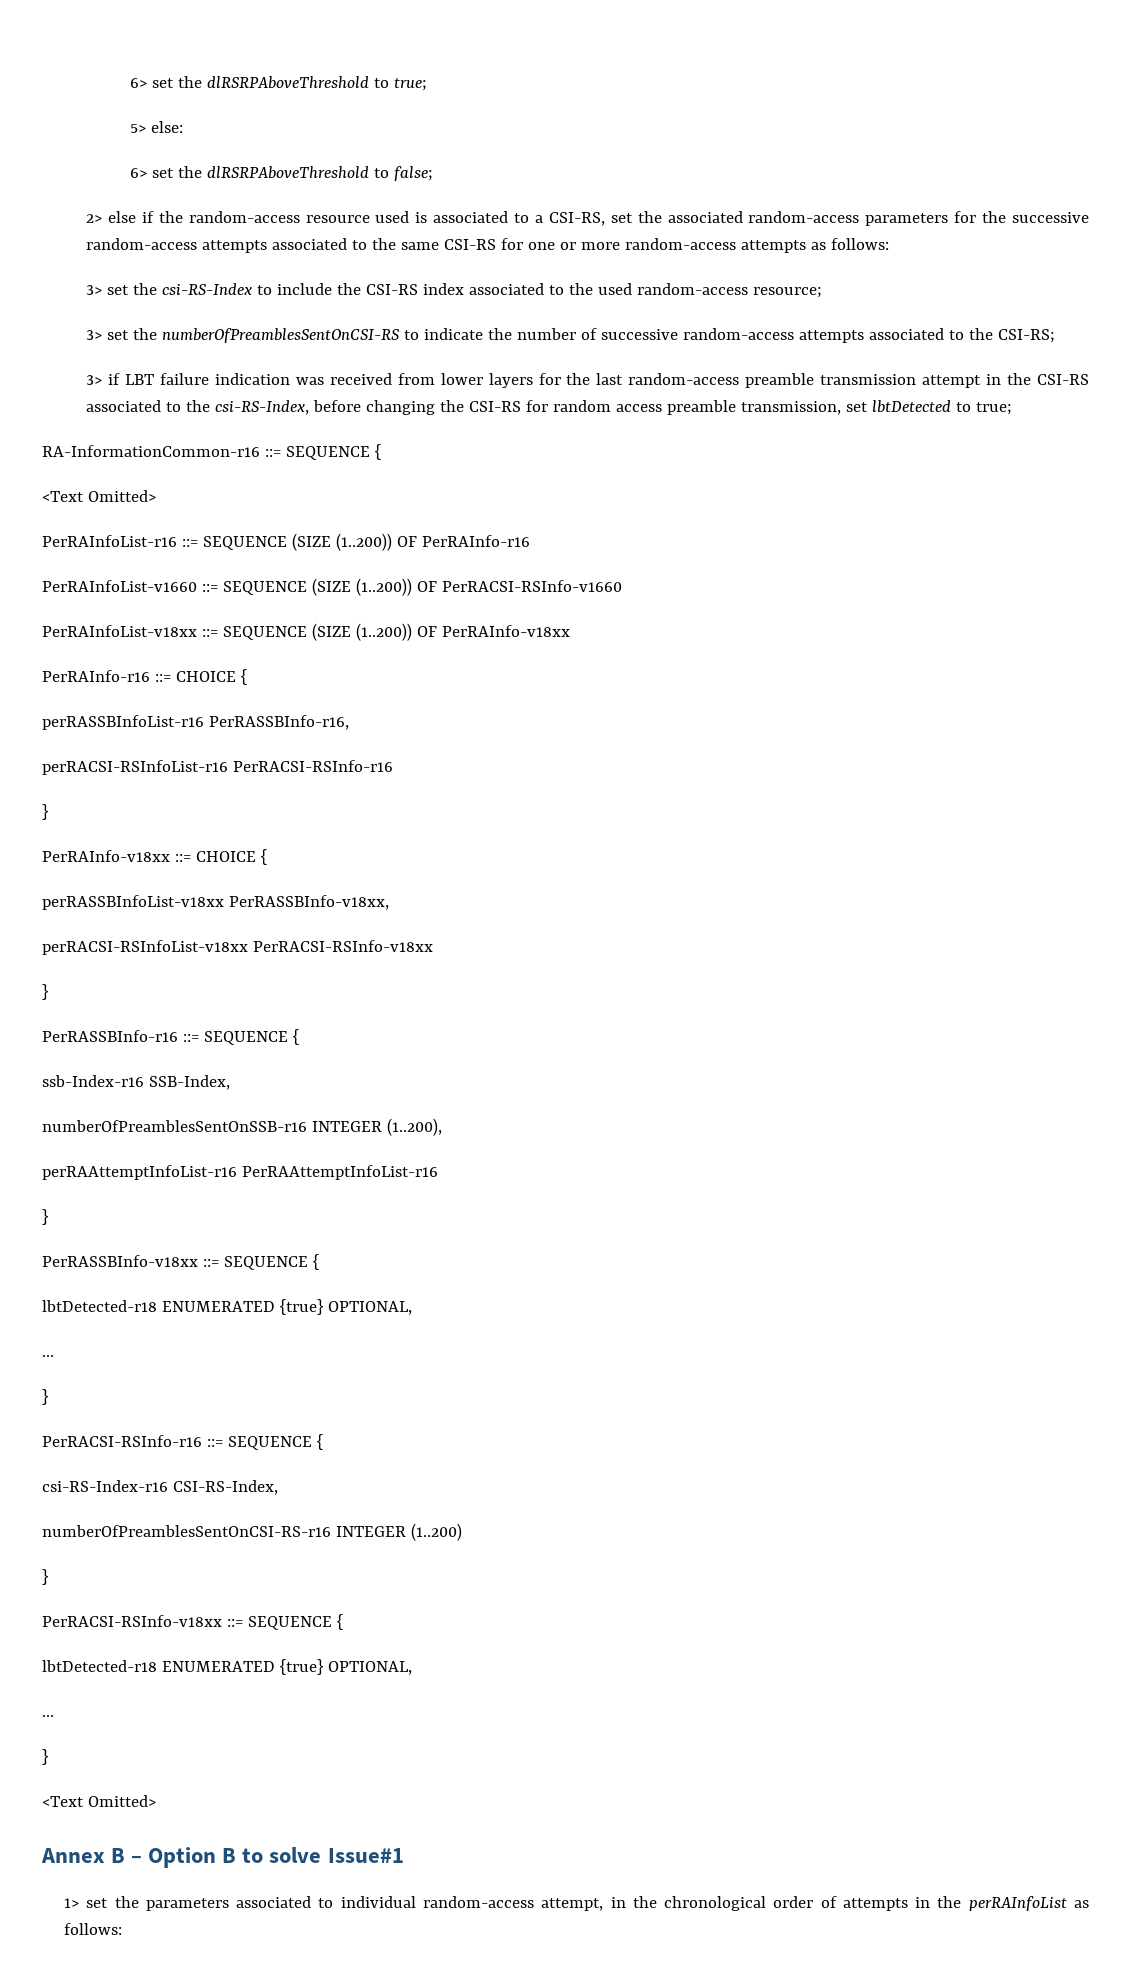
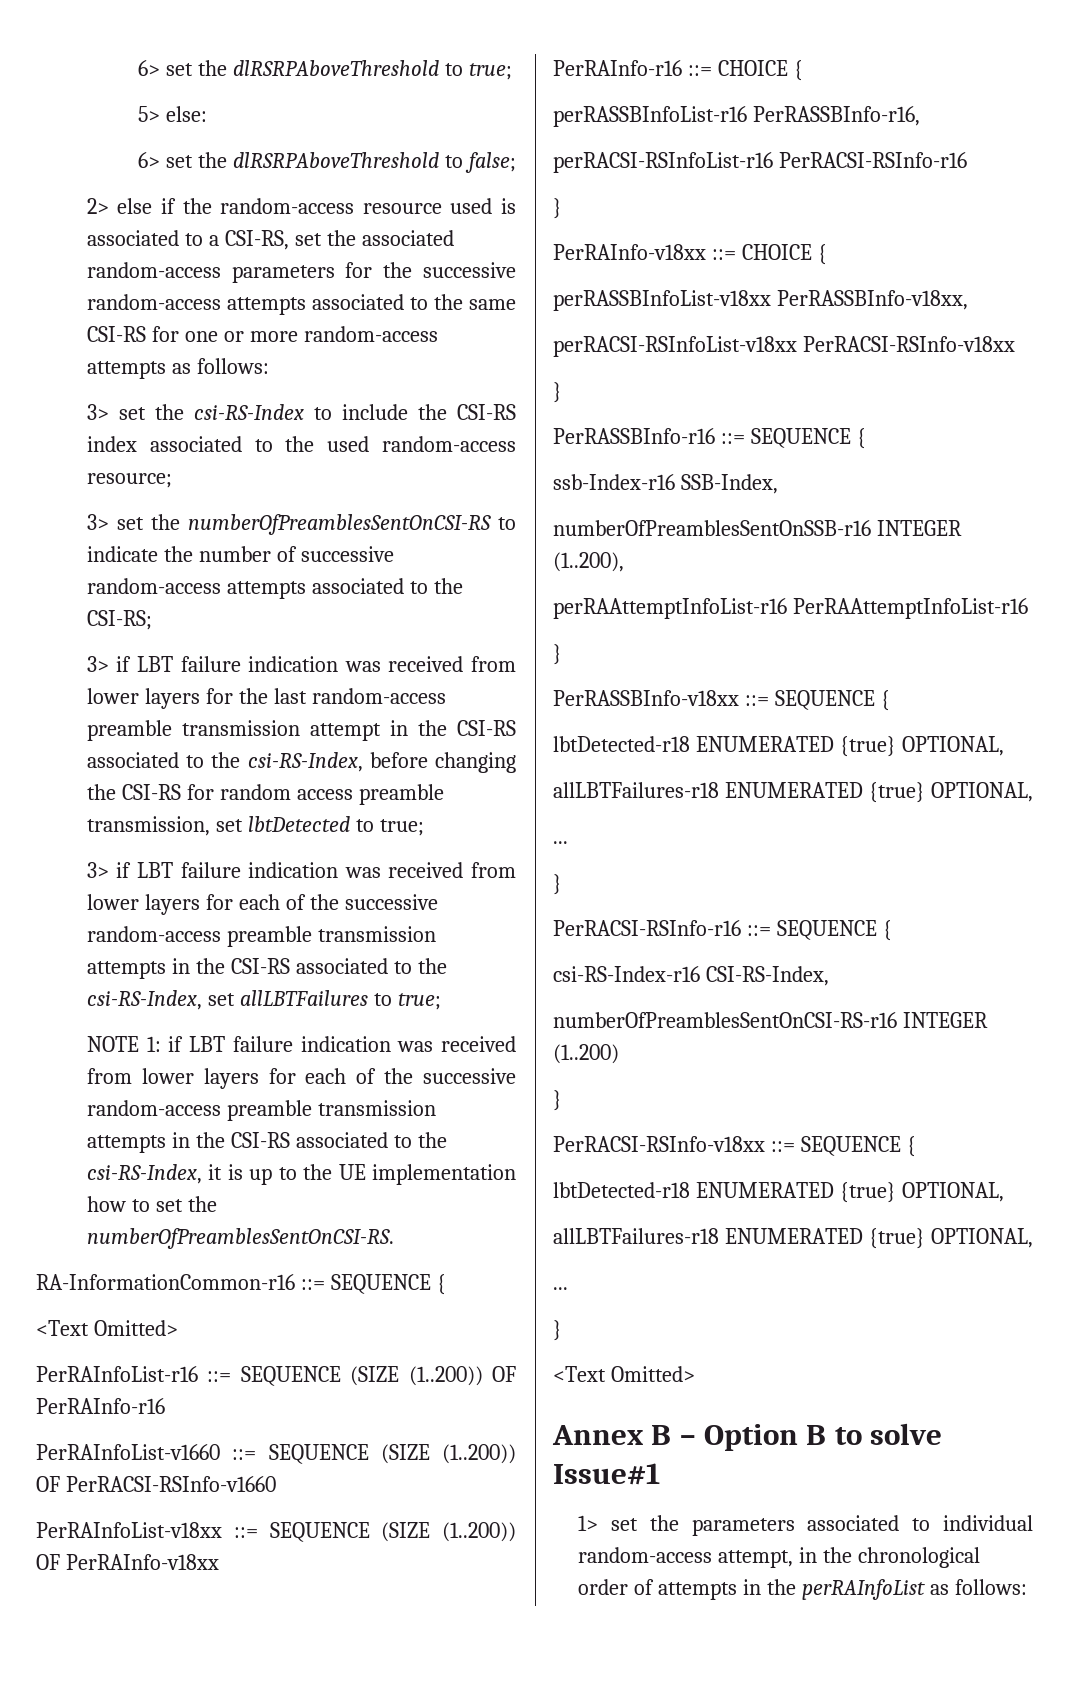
+ 3> if LBT failure indication was received from lower layers for each of the successive random-access preamble transmission attempts in the CSI-RS associated to the csi-RS-Index, set allLBTFailures to true;
+ NOTE 1: if LBT failure indication was received from lower layers for each of the successive random-access preamble transmission attempts in the CSI-RS associated to the csi-RS-Index, it is up to the UE implementation how to set the numberOfPreamblesSentOnCSI-RS.
  PerRASSBInfo-v18xx ::= SEQUENCE {
  lbtDetected-r18 ENUMERATED {true} OPTIONAL,
+ allLBTFailures-r18 ENUMERATED {true} OPTIONAL,
  PerRACSI-RSInfo-v18xx ::= SEQUENCE {
  lbtDetected-r18 ENUMERATED {true} OPTIONAL,
+ allLBTFailures-r18 ENUMERATED {true} OPTIONAL,

